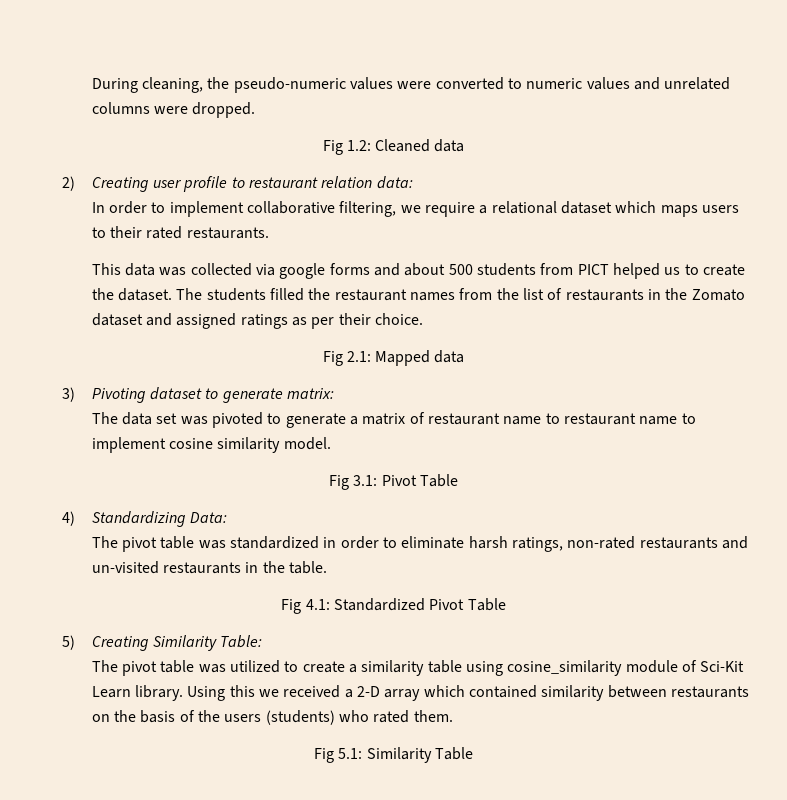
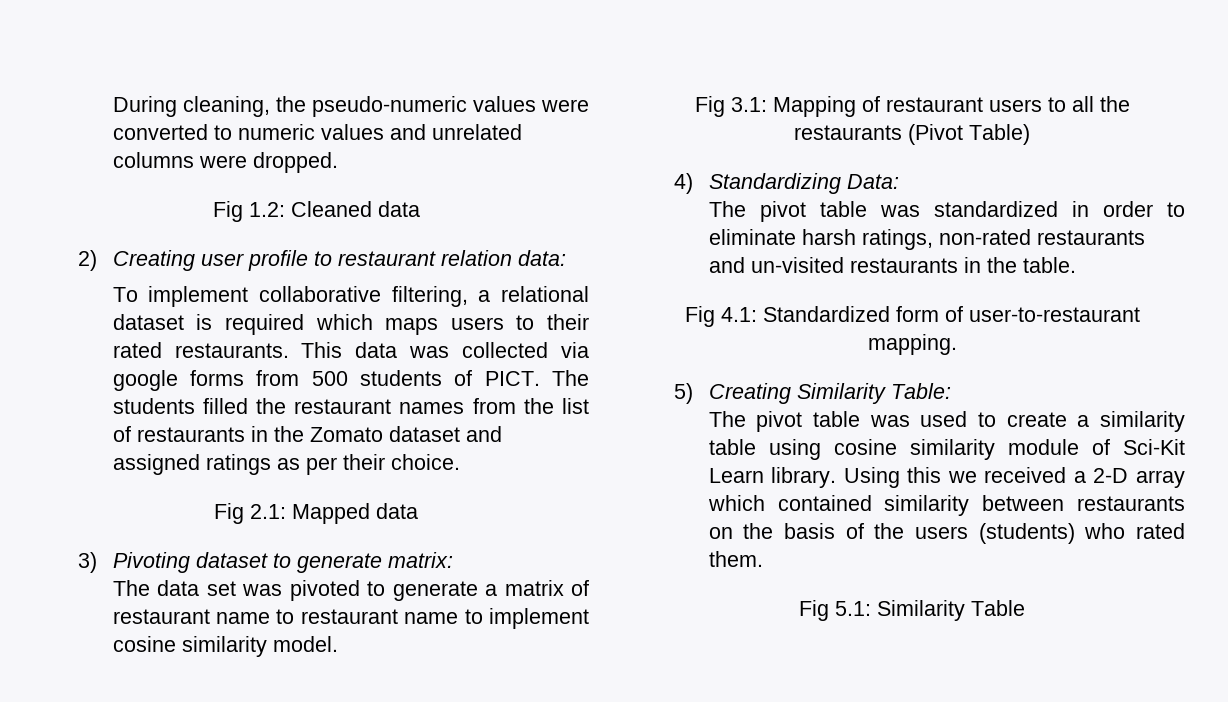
- In order to implement collaborative filtering, we require a relational dataset which maps users to their rated restaurants.
- This data was collected via google forms and about 500 students from PICT helped us to create the dataset.
+ To implement collaborative filtering, a relational dataset is required which maps users to their rated restaurants. This data was collected via google forms from 500 students of PICT.
- Fig 3.1: Pivot Table
+ Fig 3.1: Mapping of restaurant users to all the restaurants (Pivot Table)
- Fig 4.1: Standardized Pivot Table
+ Fig 4.1: Standardized form of user-to-restaurant mapping.
- The pivot table was utilized to create a similarity table using cosine_similarity module of Sci-Kit Learn library.
+ The pivot table was used to create a similarity table using cosine similarity module of Sci-Kit Learn library.

